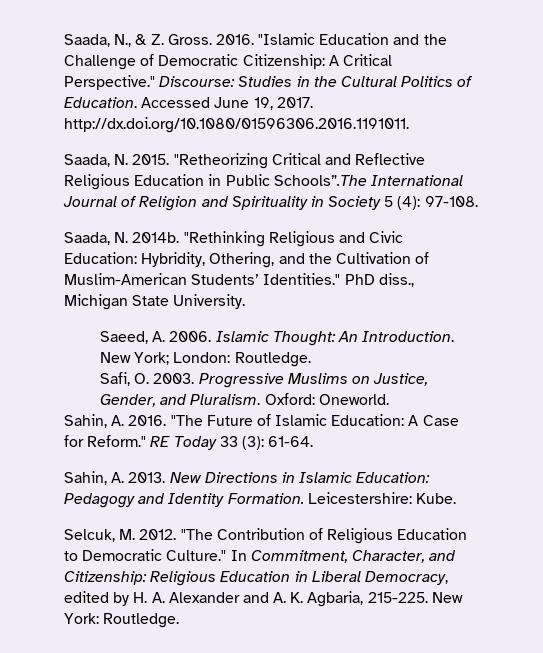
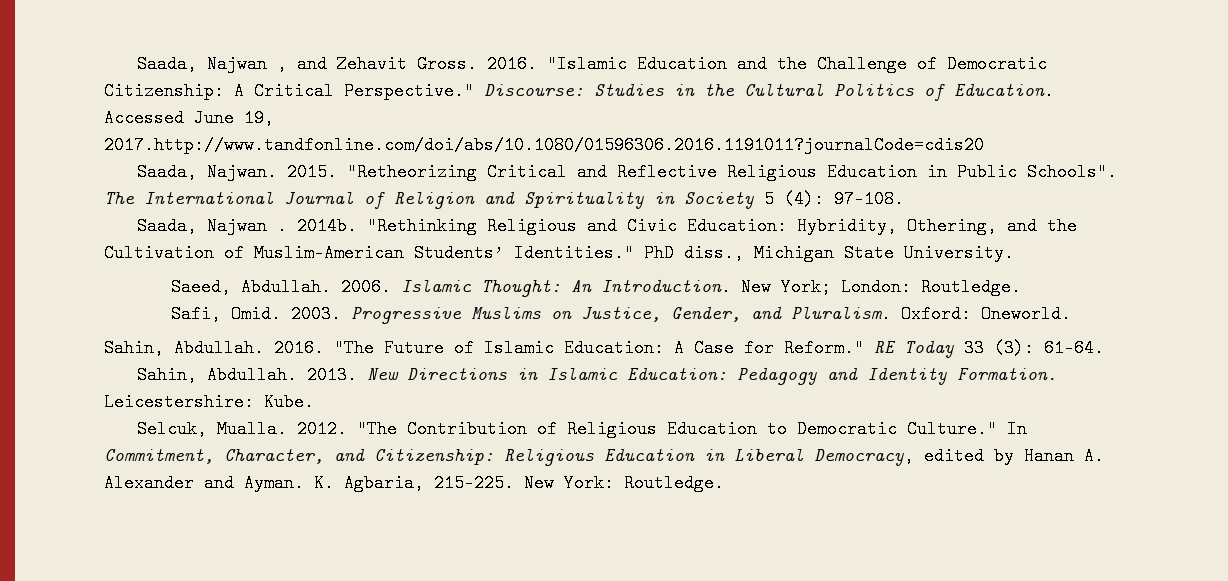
- Saada, N., & Z. Gross.
+ Saada, Najwan , and Zehavit Gross.
- Accessed June 19, 2017. http://dx.doi.org/10.1080/01596306.2016.1191011.
- Saada, N. 2015.
+ Accessed June 19, 2017.http://www.tandfonline.com/doi/abs/10.1080/01596306.2016.1191011?journalCode=cdis20
+ Saada, Najwan. 2015.
- "Retheorizing Critical and Reflective Religious Education in Public Schools”.The International Journal of Religion and Spirituality in Society 5 (4): 97-108.
+ "Retheorizing Critical and Reflective Religious Education in Public Schools". The International Journal of Religion and Spirituality in Society 5 (4): 97-108.
- Saada, N. 2014b.
+ Saada, Najwan . 2014b.
- Saeed, A. 2006.
+ Saeed, Abdullah. 2006.
- Safi, O. 2003.
+ Safi, Omid. 2003.
- Sahin, A. 2016.
+ Sahin, Abdullah. 2016.
- Sahin, A. 2013.
+ Sahin, Abdullah. 2013.
- Selcuk, M. 2012.
+ Selcuk, Mualla. 2012.
- In Commitment, Character, and Citizenship: Religious Education in Liberal Democracy, edited by H. A. Alexander and A. K. Agbaria, 215-225.
+ In Commitment, Character, and Citizenship: Religious Education in Liberal Democracy, edited by Hanan A. Alexander and Ayman. K. Agbaria, 215-225.

